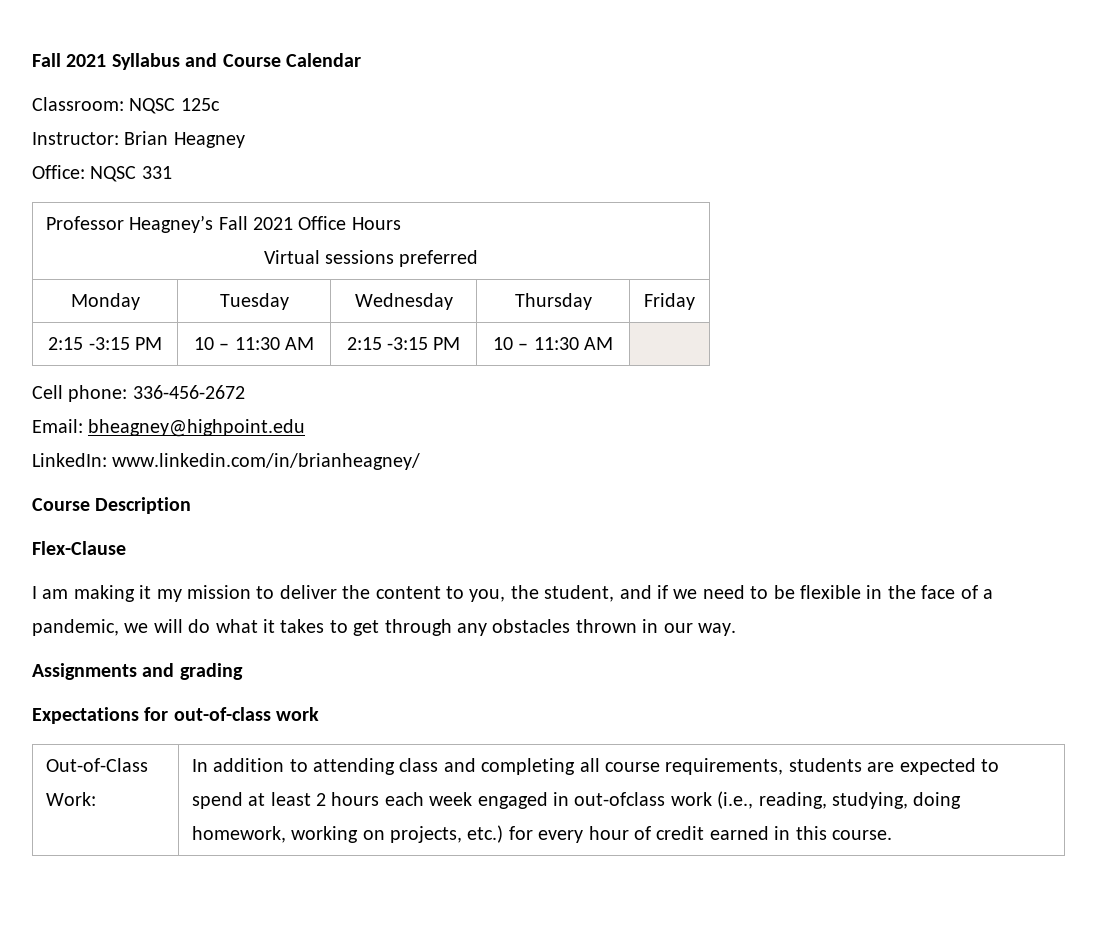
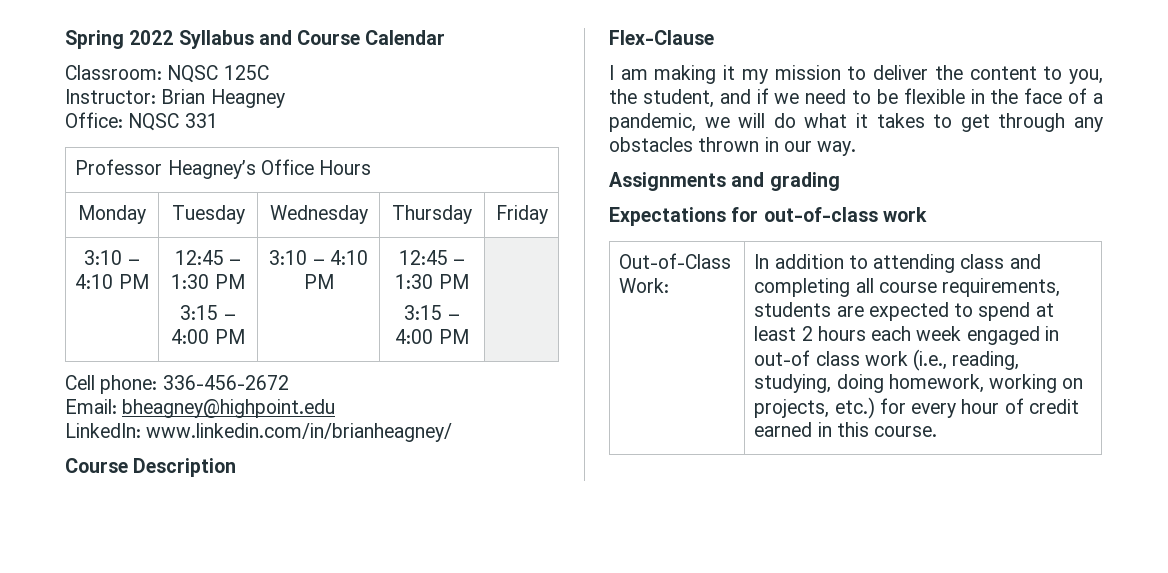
- Fall 2021 Syllabus and Course Calendar
+ Spring 2022 Syllabus and Course Calendar
- Classroom: NQSC 125c
+ Classroom: NQSC 125C
- Professor Heagney’s Fall 2021 Office Hours
- Virtual sessions preferred
+ Professor Heagney’s Office Hours
  Monday | Tuesday | Wednesday | Thursday | Friday
- 2:15 -3:15 PM | 10 – 11:30 AM | 2:15 -3:15 PM | 10 – 11:30 AM |
+ 3:10 – 4:10 PM | 12:45 – 1:30 PM
+ 3:15 – 4:00 PM | 3:10 – 4:10 PM | 12:45 – 1:30 PM
+ 3:15 – 4:00 PM |
- In addition to attending class and completing all course requirements, students are expected to spend at least 2 hours each week engaged in out-ofclass work (i.e., reading, studying, doing homework, working on projects, etc.) for every hour of credit earned in this course.
+ In addition to attending class and completing all course requirements, students are expected to spend at least 2 hours each week engaged in out-of class work (i.e., reading, studying, doing homework, working on projects, etc.) for every hour of credit earned in this course.

